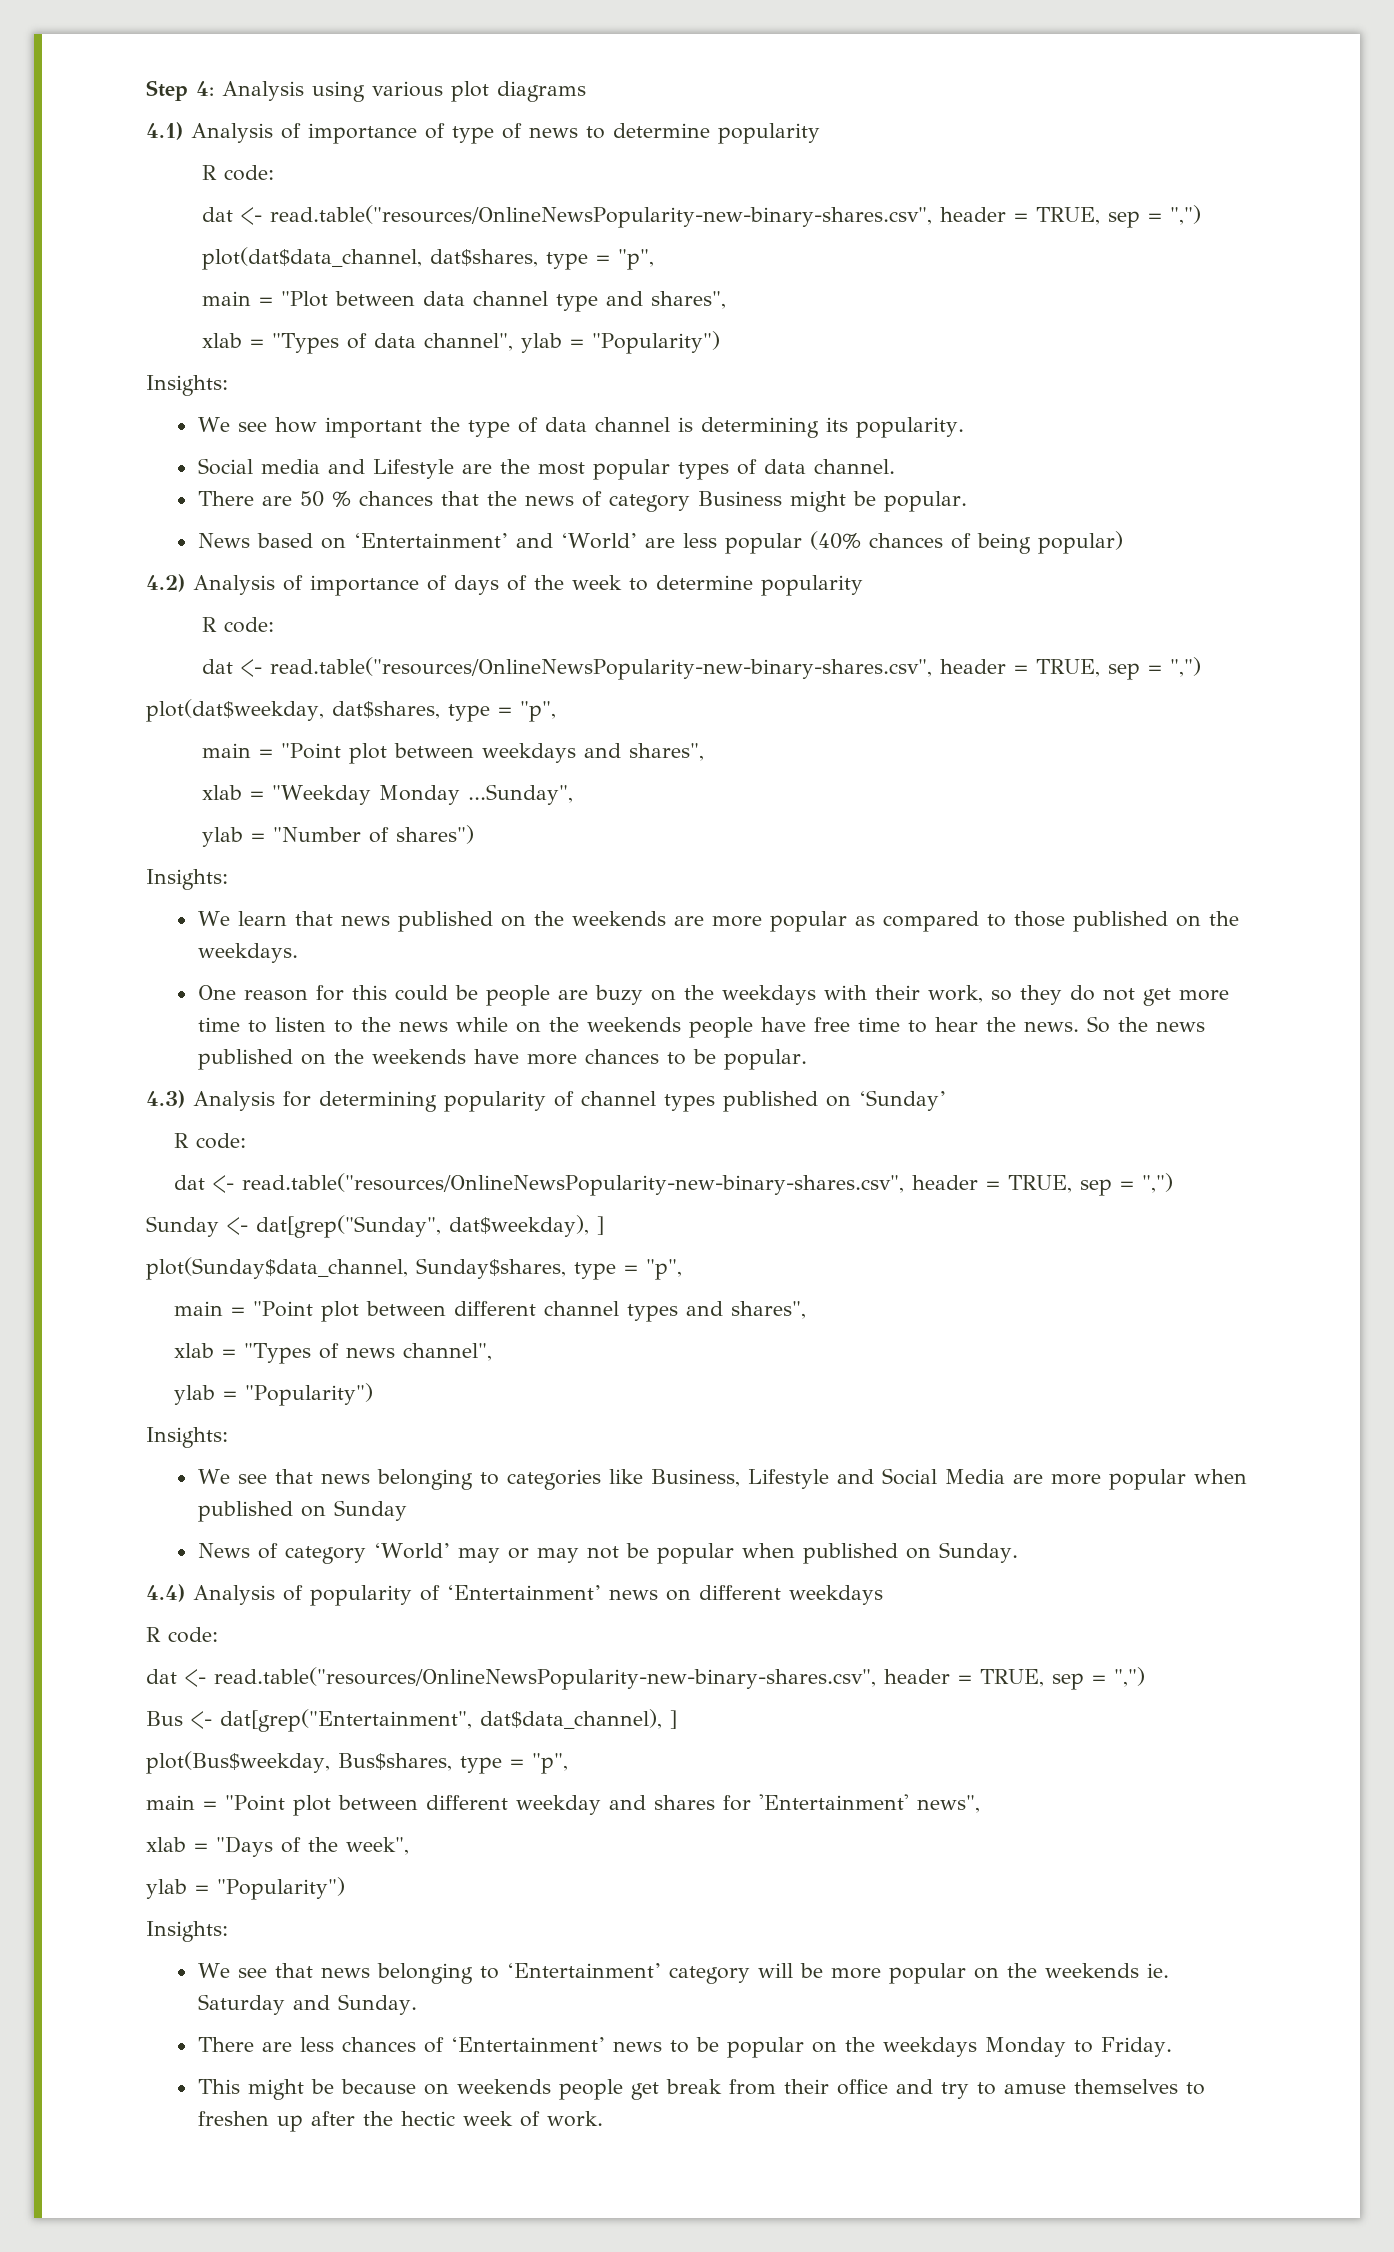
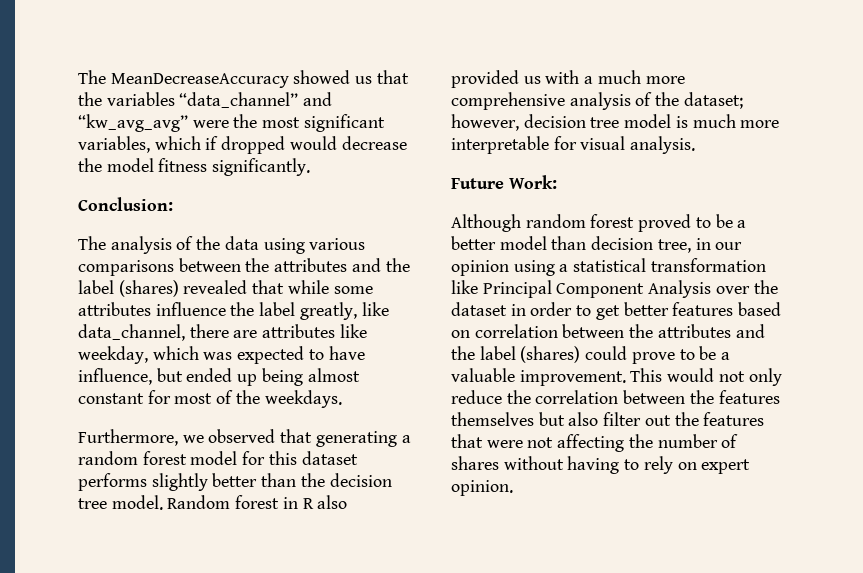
- Step 4: Analysis using various plot diagrams
- 4.1) Analysis of importance of type of news to determine popularity
- R code:
- dat <- read.table("resources/OnlineNewsPopularity-new-binary-shares.csv", header = TRUE, sep = ",")
- plot(dat$data_channel, dat$shares, type = "p",
- main = "Plot between data channel type and shares",
- xlab = "Types of data channel", ylab = "Popularity")
- Insights:
- We see how important the type of data channel is determining its popularity.
- Social media and Lifestyle are the most popular types of data channel.
- There are 50 % chances that the news of category Business might be popular.
- News based on ‘Entertainment’ and ‘World’ are less popular (40% chances of being popular)
- 4.2) Analysis of importance of days of the week to determine popularity
- R code:
- dat <- read.table("resources/OnlineNewsPopularity-new-binary-shares.csv", header = TRUE, sep = ",")
- plot(dat$weekday, dat$shares, type = "p",
- main = "Point plot between weekdays and shares",
- xlab = "Weekday Monday ...Sunday",
- ylab = "Number of shares")
- Insights:
- We learn that news published on the weekends are more popular as compared to those published on the weekdays.
- One reason for this could be people are buzy on the weekdays with their work, so they do not get more time to listen to the news while on the weekends people have free time to hear the news. So the news published on the weekends have more chances to be popular.
- 4.3) Analysis for determining popularity of channel types published on ‘Sunday’
- R code:
- dat <- read.table("resources/OnlineNewsPopularity-new-binary-shares.csv", header = TRUE, sep = ",")
- Sunday <- dat[grep("Sunday", dat$weekday), ]
- plot(Sunday$data_channel, Sunday$shares, type = "p",
- main = "Point plot between different channel types and shares",
- xlab = "Types of news channel",
- ylab = "Popularity")
- Insights:
- We see that news belonging to categories like Business, Lifestyle and Social Media are more popular when published on Sunday
- News of category ‘World’ may or may not be popular when published on Sunday.
- 4.4) Analysis of popularity of ‘Entertainment’ news on different weekdays
- R code:
- dat <- read.table("resources/OnlineNewsPopularity-new-binary-shares.csv", header = TRUE, sep = ",")
- Bus <- dat[grep("Entertainment", dat$data_channel), ]
- plot(Bus$weekday, Bus$shares, type = "p",
- main = "Point plot between different weekday and shares for 'Entertainment' news",
- xlab = "Days of the week",
- ylab = "Popularity")
- Insights:
- We see that news belonging to ‘Entertainment’ category will be more popular on the weekends ie. Saturday and Sunday.
- There are less chances of ‘Entertainment’ news to be popular on the weekdays Monday to Friday.
- This might be because on weekends people get break from their office and try to amuse themselves to freshen up after the hectic week of work.
+ The MeanDecreaseAccuracy showed us that the variables “data_channel” and “kw_avg_avg” were the most significant variables, which if dropped would decrease the model fitness significantly.
+ Conclusion:
+ The analysis of the data using various comparisons between the attributes and the label (shares) revealed that while some attributes influence the label greatly, like data_channel, there are attributes like weekday, which was expected to have influence, but ended up being almost constant for most of the weekdays.
+ Furthermore, we observed that generating a random forest model for this dataset performs slightly better than the decision tree model. Random forest in R also provided us with a much more comprehensive analysis of the dataset; however, decision tree model is much more interpretable for visual analysis.
+ Future Work:
+ Although random forest proved to be a better model than decision tree, in our opinion using a statistical transformation like Principal Component Analysis over the dataset in order to get better features based on correlation between the attributes and the label (shares) could prove to be a valuable improvement. This would not only reduce the correlation between the features themselves but also filter out the features that were not affecting the number of shares without having to rely on expert opinion.

